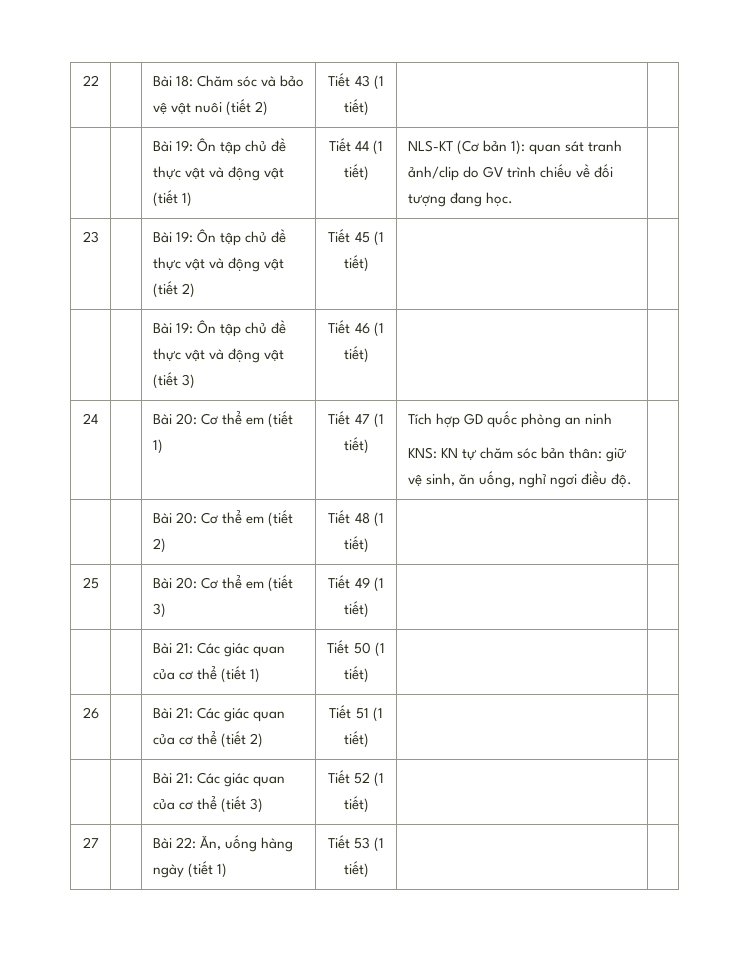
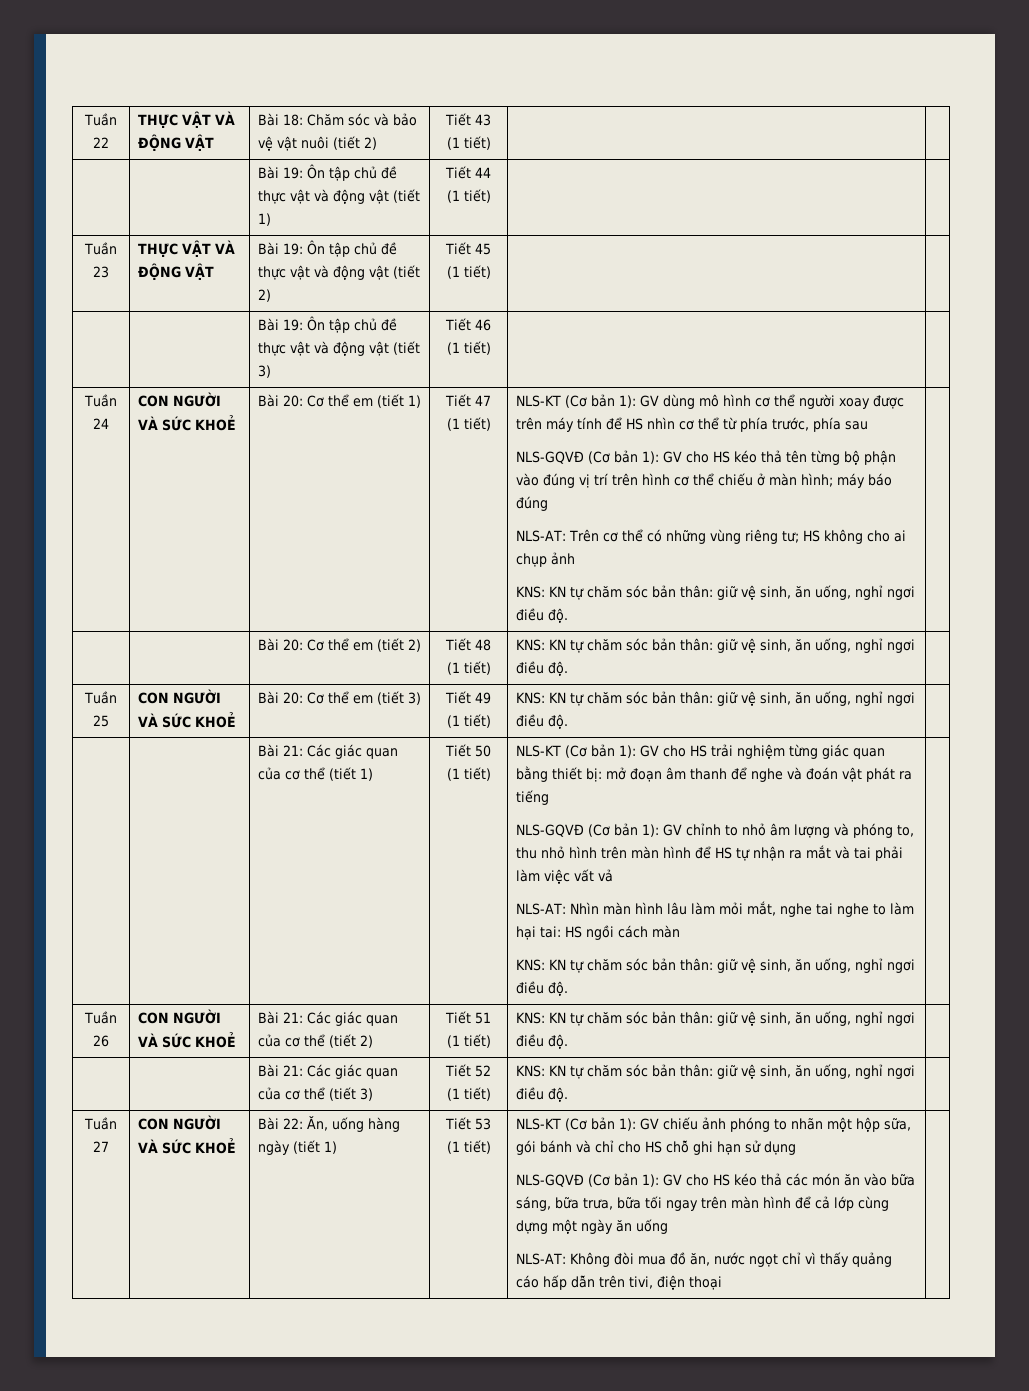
- 22 | | Bài 18: Chăm sóc và bảo vệ vật nuôi (tiết 2) | Tiết 43 (1 tiết) | |
+ Tuần 22 | THỰC VẬT VÀ ĐỘNG VẬT | Bài 18: Chăm sóc và bảo vệ vật nuôi (tiết 2) | Tiết 43 (1 tiết) | |
- | | Bài 19: Ôn tập chủ đề thực vật và động vật (tiết 1) | Tiết 44 (1 tiết) | NLS-KT (Cơ bản 1): quan sát tranh ảnh/clip do GV trình chiếu về đối tượng đang học. |
- 23 | | Bài 19: Ôn tập chủ đề thực vật và động vật (tiết 2) | Tiết 45 (1 tiết) | |
+ | | Bài 19: Ôn tập chủ đề thực vật và động vật (tiết 1) | Tiết 44 (1 tiết) | |
+ Tuần 23 | THỰC VẬT VÀ ĐỘNG VẬT | Bài 19: Ôn tập chủ đề thực vật và động vật (tiết 2) | Tiết 45 (1 tiết) | |
- 24
+ Tuần 24 | CON NGƯỜI VÀ SỨC KHOẺ
- Tích hợp GD quốc phòng an ninh
+ NLS-KT (Cơ bản 1): GV dùng mô hình cơ thể người xoay được trên máy tính để HS nhìn cơ thể từ phía trước, phía sau
+ NLS-GQVĐ (Cơ bản 1): GV cho HS kéo thả tên từng bộ phận vào đúng vị trí trên hình cơ thể chiếu ở màn hình; máy báo đúng
+ NLS-AT: Trên cơ thể có những vùng riêng tư; HS không cho ai chụp ảnh
- | | Bài 20: Cơ thể em (tiết 2) | Tiết 48 (1 tiết) | |
- 25 | | Bài 20: Cơ thể em (tiết 3) | Tiết 49 (1 tiết) | |
+ | | Bài 20: Cơ thể em (tiết 2) | Tiết 48 (1 tiết) | KNS: KN tự chăm sóc bản thân: giữ vệ sinh, ăn uống, nghỉ ngơi điều độ. |
+ Tuần 25 | CON NGƯỜI VÀ SỨC KHOẺ | Bài 20: Cơ thể em (tiết 3) | Tiết 49 (1 tiết) | KNS: KN tự chăm sóc bản thân: giữ vệ sinh, ăn uống, nghỉ ngơi điều độ. |
- 26 | | Bài 21: Các giác quan của cơ thể (tiết 2) | Tiết 51 (1 tiết) | |
+ NLS-KT (Cơ bản 1): GV cho HS trải nghiệm từng giác quan bằng thiết bị: mở đoạn âm thanh để nghe và đoán vật phát ra tiếng
+ NLS-GQVĐ (Cơ bản 1): GV chỉnh to nhỏ âm lượng và phóng to, thu nhỏ hình trên màn hình để HS tự nhận ra mắt và tai phải làm việc vất vả
+ NLS-AT: Nhìn màn hình lâu làm mỏi mắt, nghe tai nghe to làm hại tai: HS ngồi cách màn
+ KNS: KN tự chăm sóc bản thân: giữ vệ sinh, ăn uống, nghỉ ngơi điều độ. |
+ Tuần 26 | CON NGƯỜI VÀ SỨC KHOẺ | Bài 21: Các giác quan của cơ thể (tiết 2) | Tiết 51 (1 tiết) | KNS: KN tự chăm sóc bản thân: giữ vệ sinh, ăn uống, nghỉ ngơi điều độ. |
- | | Bài 21: Các giác quan của cơ thể (tiết 3) | Tiết 52 (1 tiết) | |
- 27 | | Bài 22: Ăn, uống hàng ngày (tiết 1) | Tiết 53 (1 tiết) | |
+ | | Bài 21: Các giác quan của cơ thể (tiết 3) | Tiết 52 (1 tiết) | KNS: KN tự chăm sóc bản thân: giữ vệ sinh, ăn uống, nghỉ ngơi điều độ. |
+ Tuần 27 | CON NGƯỜI VÀ SỨC KHOẺ | Bài 22: Ăn, uống hàng ngày (tiết 1) | Tiết 53 (1 tiết) | NLS-KT (Cơ bản 1): GV chiếu ảnh phóng to nhãn một hộp sữa, gói bánh và chỉ cho HS chỗ ghi hạn sử dụng
+ NLS-GQVĐ (Cơ bản 1): GV cho HS kéo thả các món ăn vào bữa sáng, bữa trưa, bữa tối ngay trên màn hình để cả lớp cùng dựng một ngày ăn uống
+ NLS-AT: Không đòi mua đồ ăn, nước ngọt chỉ vì thấy quảng cáo hấp dẫn trên tivi, điện thoại

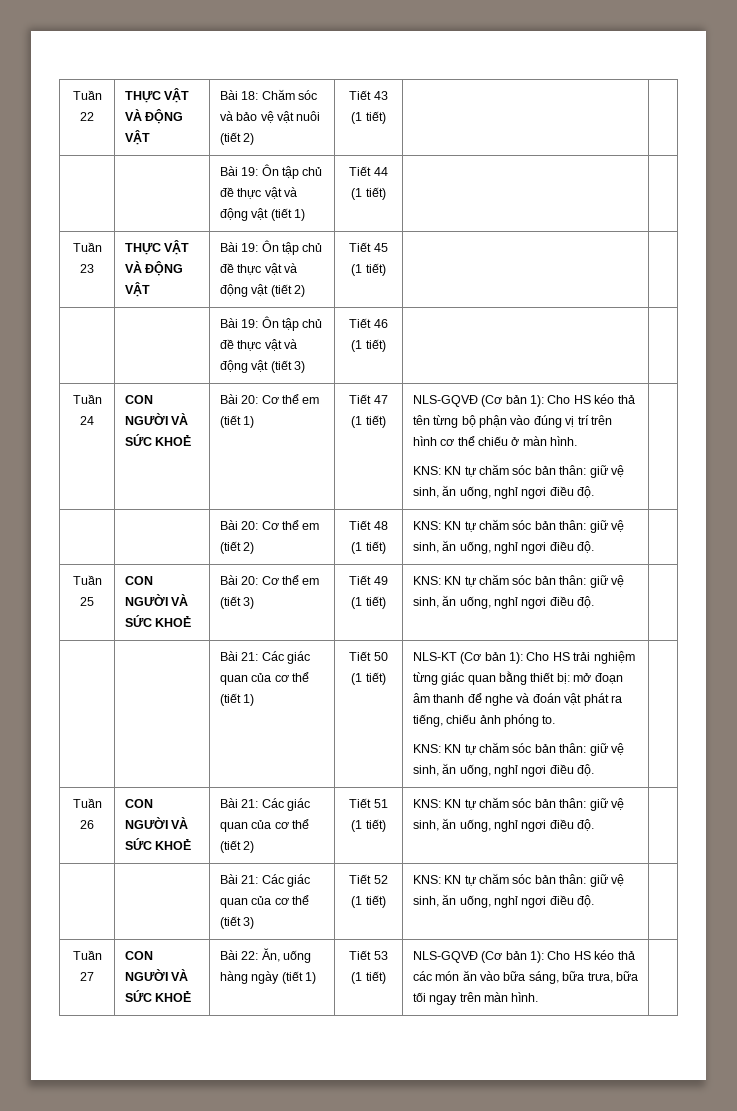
- NLS-KT (Cơ bản 1): GV dùng mô hình cơ thể người xoay được trên máy tính để HS nhìn cơ thể từ phía trước, phía sau
- NLS-GQVĐ (Cơ bản 1): GV cho HS kéo thả tên từng bộ phận vào đúng vị trí trên hình cơ thể chiếu ở màn hình; máy báo đúng
- NLS-AT: Trên cơ thể có những vùng riêng tư; HS không cho ai chụp ảnh
+ NLS-GQVĐ (Cơ bản 1): Cho HS kéo thả tên từng bộ phận vào đúng vị trí trên hình cơ thể chiếu ở màn hình.
- NLS-KT (Cơ bản 1): GV cho HS trải nghiệm từng giác quan bằng thiết bị: mở đoạn âm thanh để nghe và đoán vật phát ra tiếng
- NLS-GQVĐ (Cơ bản 1): GV chỉnh to nhỏ âm lượng và phóng to, thu nhỏ hình trên màn hình để HS tự nhận ra mắt và tai phải làm việc vất vả
- NLS-AT: Nhìn màn hình lâu làm mỏi mắt, nghe tai nghe to làm hại tai: HS ngồi cách màn
+ NLS-KT (Cơ bản 1): Cho HS trải nghiệm từng giác quan bằng thiết bị: mở đoạn âm thanh để nghe và đoán vật phát ra tiếng, chiếu ảnh phóng to.
- NLS-KT (Cơ bản 1): GV chiếu ảnh phóng to nhãn một hộp sữa, gói bánh và chỉ cho HS chỗ ghi hạn sử dụng
- NLS-GQVĐ (Cơ bản 1): GV cho HS kéo thả các món ăn vào bữa sáng, bữa trưa, bữa tối ngay trên màn hình để cả lớp cùng dựng một ngày ăn uống
- NLS-AT: Không đòi mua đồ ăn, nước ngọt chỉ vì thấy quảng cáo hấp dẫn trên tivi, điện thoại
+ NLS-GQVĐ (Cơ bản 1): Cho HS kéo thả các món ăn vào bữa sáng, bữa trưa, bữa tối ngay trên màn hình.

